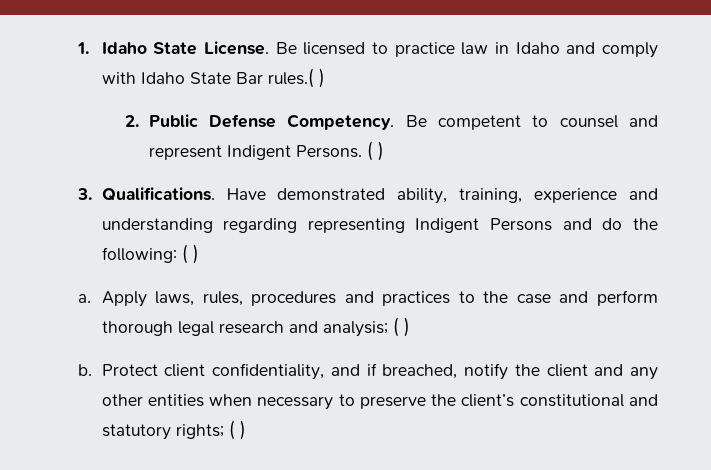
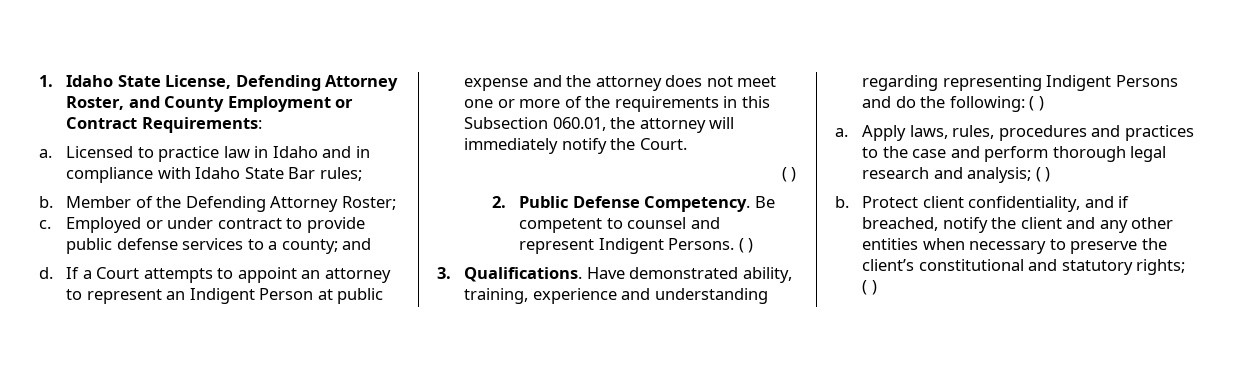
- 1. Idaho State License. Be licensed to practice law in Idaho and comply with Idaho State Bar rules.( )
+ 1. Idaho State License, Defending Attorney Roster, and County Employment or Contract Requirements:
+ a. Licensed to practice law in Idaho and in compliance with Idaho State Bar rules;
+ b. Member of the Defending Attorney Roster;
+ c. Employed or under contract to provide public defense services to a county; and
+ d. If a Court attempts to appoint an attorney to represent an Indigent Person at public expense and the attorney does not meet one or more of the requirements in this Subsection 060.01, the attorney will immediately notify the Court.
+ ( )

